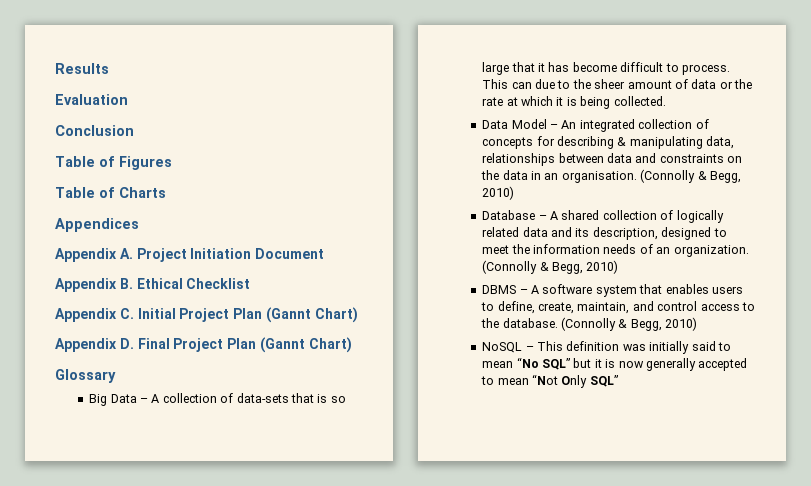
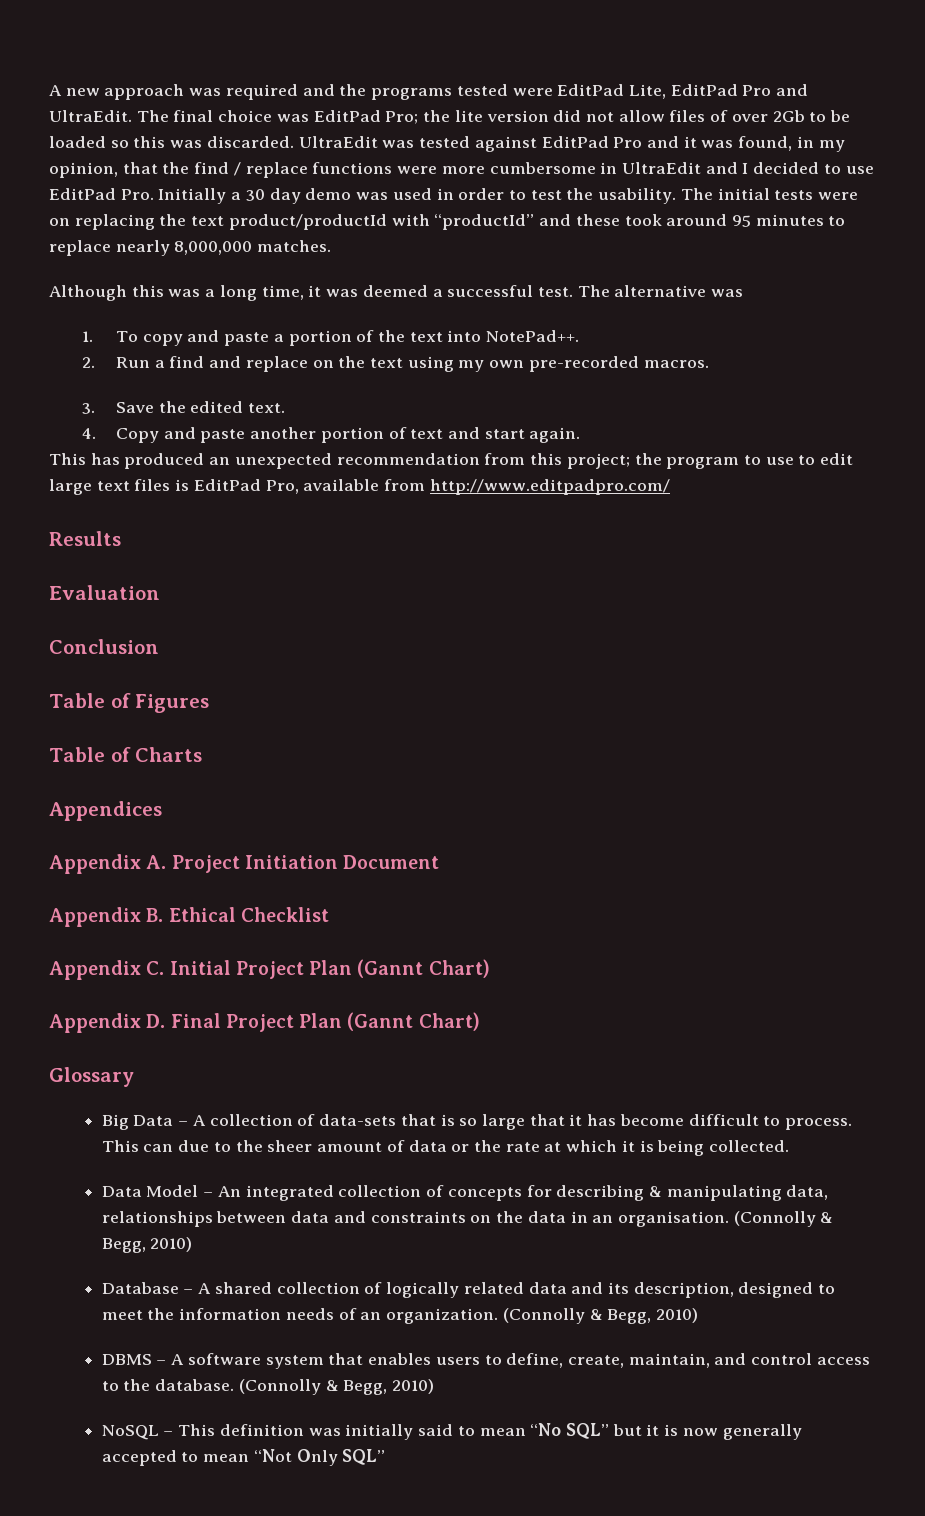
+ A new approach was required and the programs tested were EditPad Lite, EditPad Pro and UltraEdit. The final choice was EditPad Pro; the lite version did not allow files of over 2Gb to be loaded so this was discarded. UltraEdit was tested against EditPad Pro and it was found, in my opinion, that the find / replace functions were more cumbersome in UltraEdit and I decided to use EditPad Pro. Initially a 30 day demo was used in order to test the usability. The initial tests were on replacing the text product/productId with “productId” and these took around 95 minutes to replace nearly 8,000,000 matches.
+ Although this was a long time, it was deemed a successful test. The alternative was
+ 1. To copy and paste a portion of the text into NotePad++.
+ 2. Run a find and replace on the text using my own pre-recorded macros.
+ 3. Save the edited text.
+ 4. Copy and paste another portion of text and start again.
+ This has produced an unexpected recommendation from this project; the program to use to edit large text files is EditPad Pro, available from http://www.editpadpro.com/

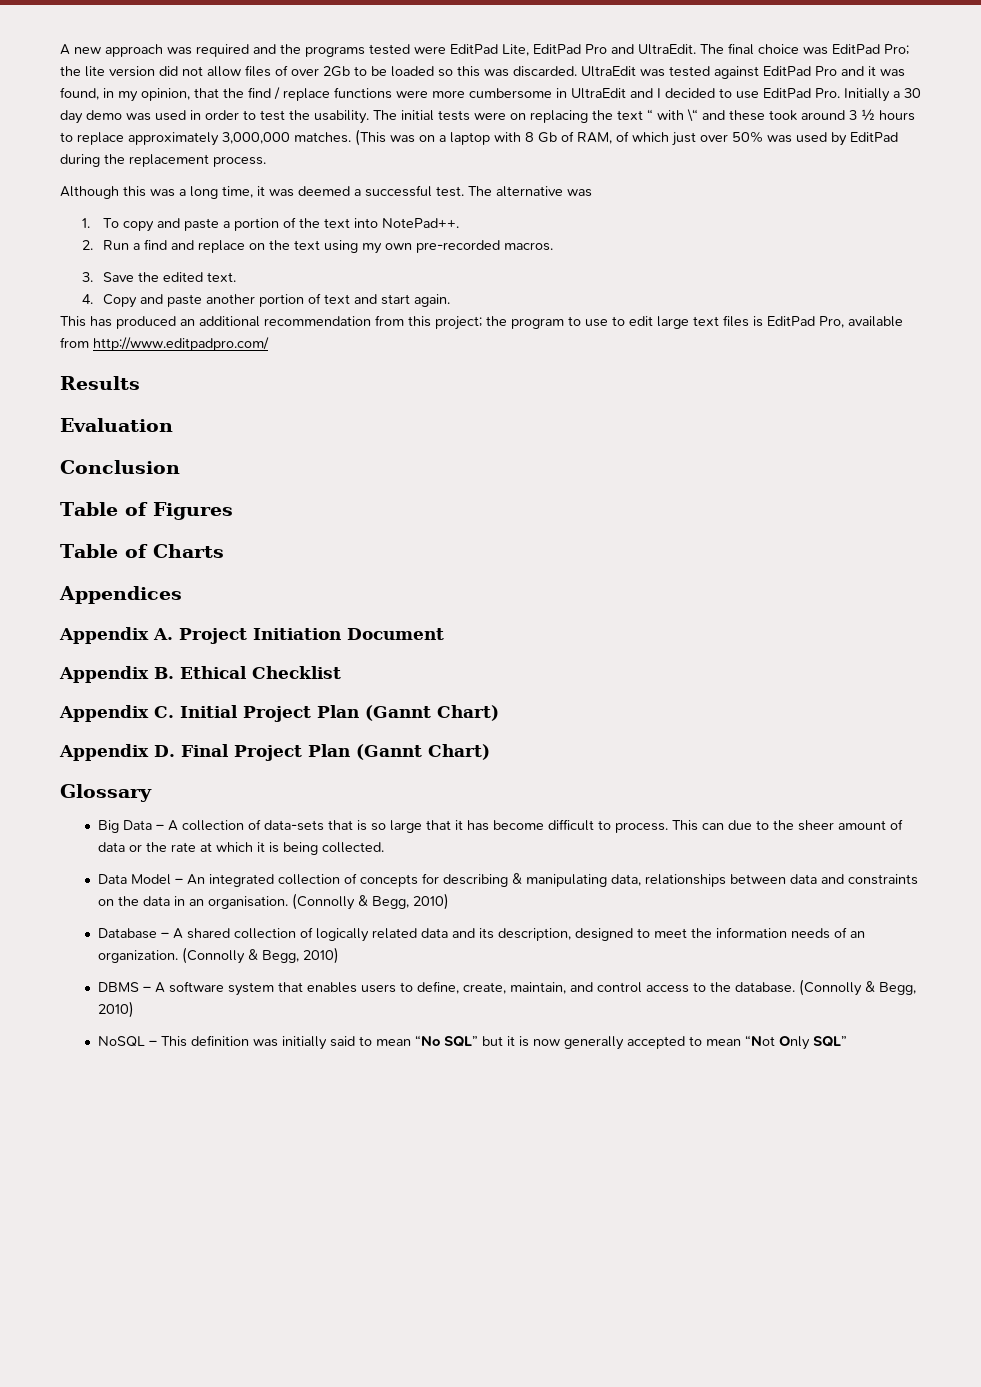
- The initial tests were on replacing the text product/productId with “productId” and these took around 95 minutes to replace nearly 8,000,000 matches.
+ The initial tests were on replacing the text “ with \“ and these took around 3 ½ hours to replace approximately 3,000,000 matches. (This was on a laptop with 8 Gb of RAM, of which just over 50% was used by EditPad during the replacement process.
- This has produced an unexpected recommendation from this project; the program to use to edit large text files is EditPad Pro, available from http://www.editpadpro.com/
+ This has produced an additional recommendation from this project; the program to use to edit large text files is EditPad Pro, available from http://www.editpadpro.com/

